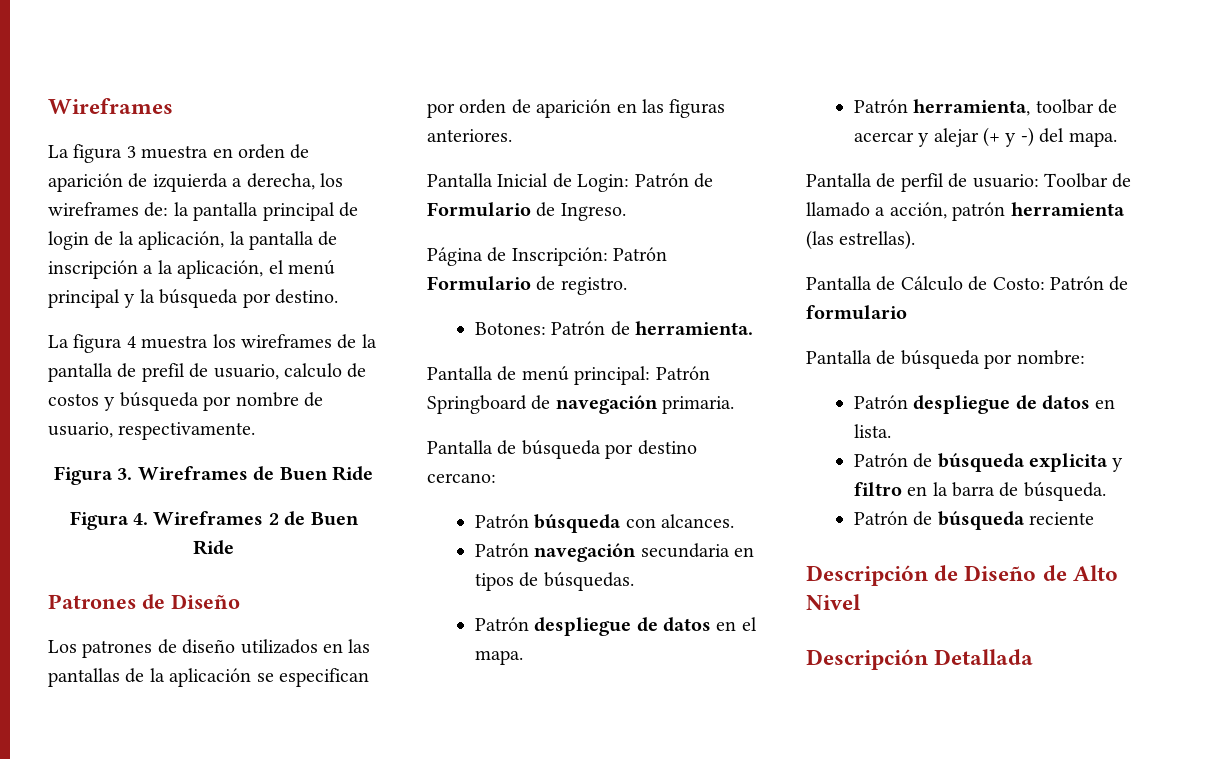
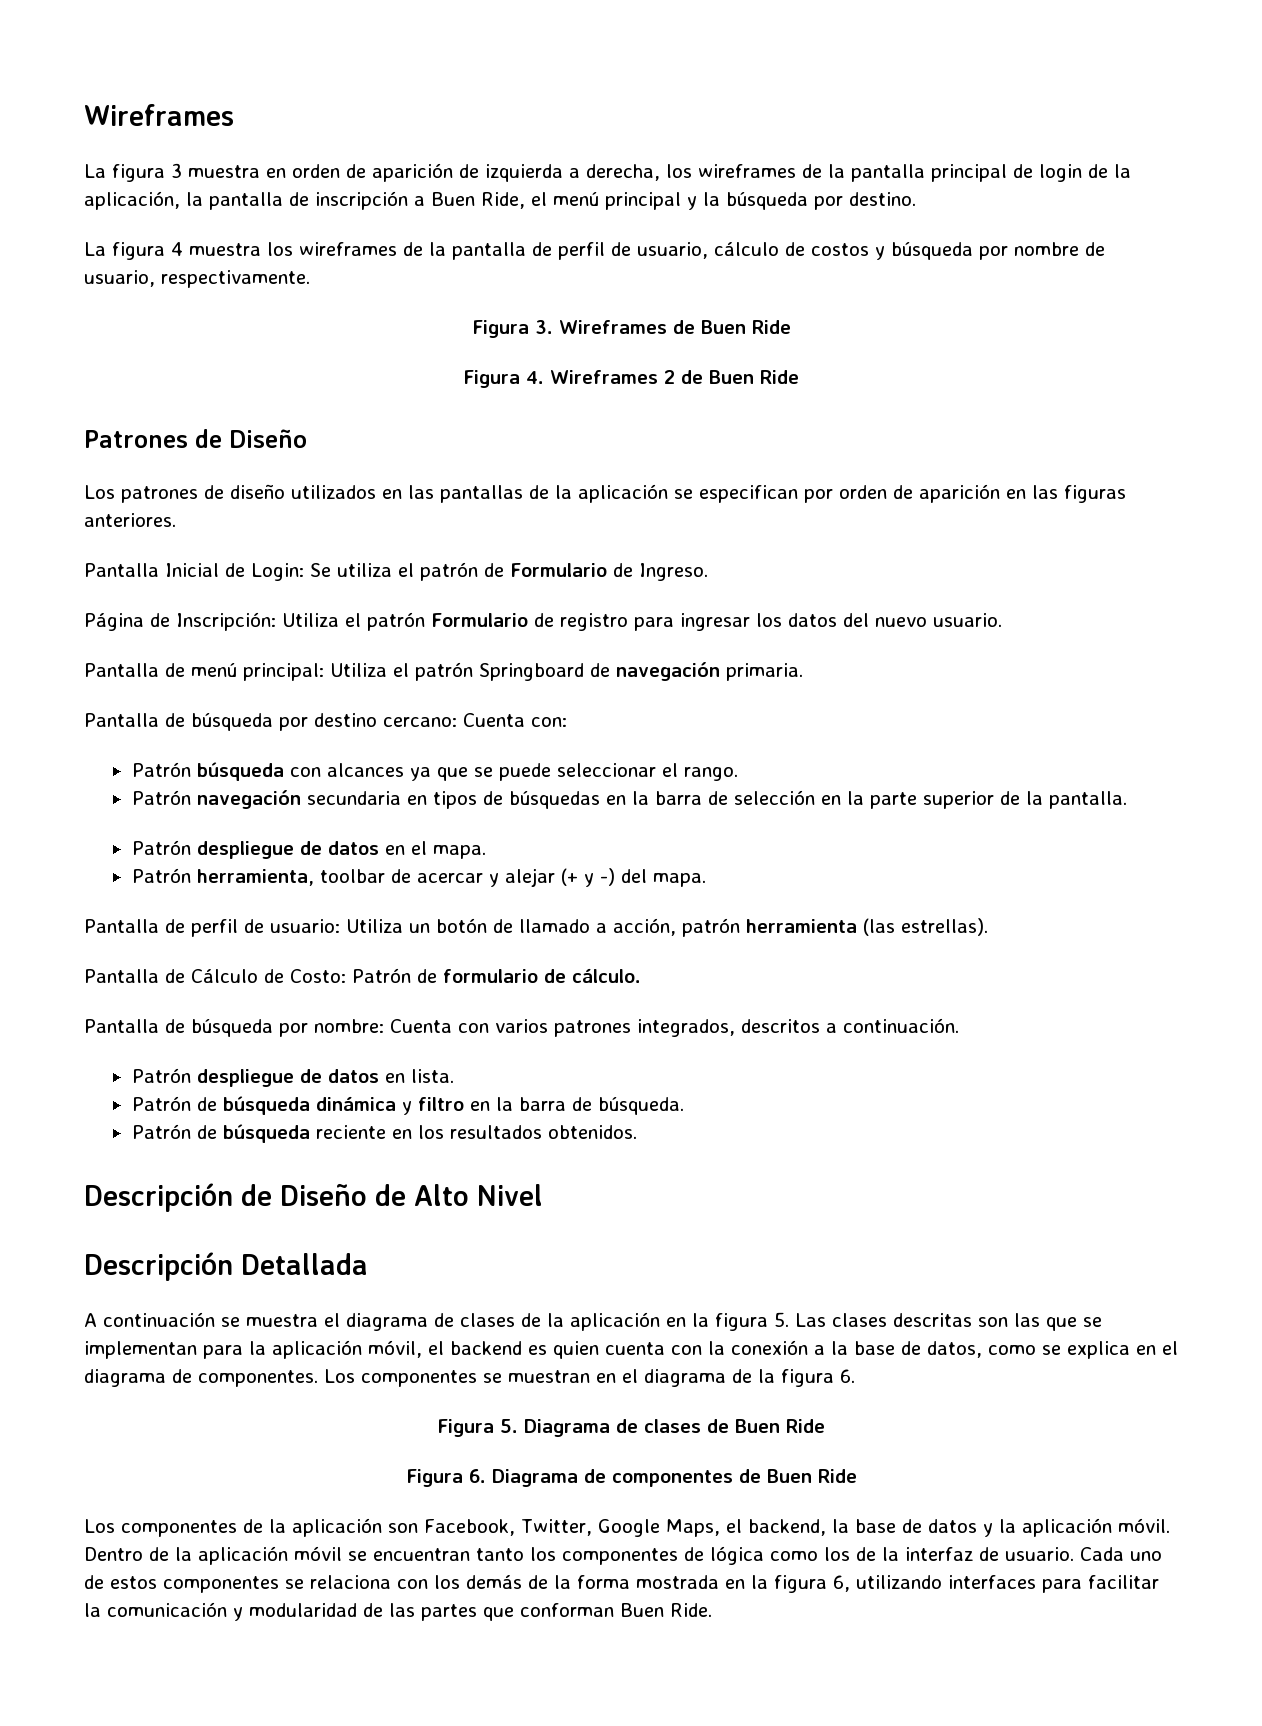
- La figura 3 muestra en orden de aparición de izquierda a derecha, los wireframes de: la pantalla principal de login de la aplicación, la pantalla de inscripción a la aplicación, el menú principal y la búsqueda por destino.
+ La figura 3 muestra en orden de aparición de izquierda a derecha, los wireframes de la pantalla principal de login de la aplicación, la pantalla de inscripción a Buen Ride, el menú principal y la búsqueda por destino.
- La figura 4 muestra los wireframes de la pantalla de prefil de usuario, calculo de costos y búsqueda por nombre de usuario, respectivamente.
+ La figura 4 muestra los wireframes de la pantalla de perfil de usuario, cálculo de costos y búsqueda por nombre de usuario, respectivamente.
- Pantalla Inicial de Login: Patrón de Formulario de Ingreso.
+ Pantalla Inicial de Login: Se utiliza el patrón de Formulario de Ingreso.
- Página de Inscripción: Patrón Formulario de registro.
- Botones: Patrón de herramienta.
+ Página de Inscripción: Utiliza el patrón Formulario de registro para ingresar los datos del nuevo usuario.
- Pantalla de menú principal: Patrón Springboard de navegación primaria.
+ Pantalla de menú principal: Utiliza el patrón Springboard de navegación primaria.
- Pantalla de búsqueda por destino cercano:
+ Pantalla de búsqueda por destino cercano: Cuenta con:
- Patrón búsqueda con alcances.
+ Patrón búsqueda con alcances ya que se puede seleccionar el rango.
- Patrón navegación secundaria en tipos de búsquedas.
+ Patrón navegación secundaria en tipos de búsquedas en la barra de selección en la parte superior de la pantalla.
- Pantalla de perfil de usuario: Toolbar de llamado a acción, patrón herramienta (las estrellas).
+ Pantalla de perfil de usuario: Utiliza un botón de llamado a acción, patrón herramienta (las estrellas).
- Pantalla de Cálculo de Costo: Patrón de formulario
+ Pantalla de Cálculo de Costo: Patrón de formulario de cálculo.
- Pantalla de búsqueda por nombre:
+ Pantalla de búsqueda por nombre: Cuenta con varios patrones integrados, descritos a continuación.
- Patrón de búsqueda explicita y filtro en la barra de búsqueda.
+ Patrón de búsqueda dinámica y filtro en la barra de búsqueda.
- Patrón de búsqueda reciente
+ Patrón de búsqueda reciente en los resultados obtenidos.
+ A continuación se muestra el diagrama de clases de la aplicación en la figura 5. Las clases descritas son las que se implementan para la aplicación móvil, el backend es quien cuenta con la conexión a la base de datos, como se explica en el diagrama de componentes. Los componentes se muestran en el diagrama de la figura 6.
+ Figura 5. Diagrama de clases de Buen Ride
+ Figura 6. Diagrama de componentes de Buen Ride
+ Los componentes de la aplicación son Facebook, Twitter, Google Maps, el backend, la base de datos y la aplicación móvil. Dentro de la aplicación móvil se encuentran tanto los componentes de lógica como los de la interfaz de usuario. Cada uno de estos componentes se relaciona con los demás de la forma mostrada en la figura 6, utilizando interfaces para facilitar la comunicación y modularidad de las partes que conforman Buen Ride.

